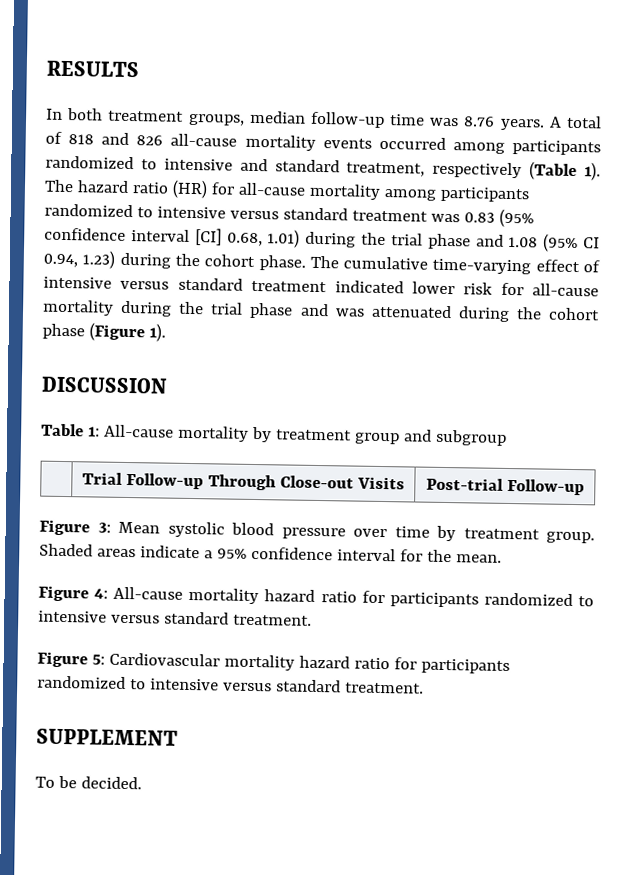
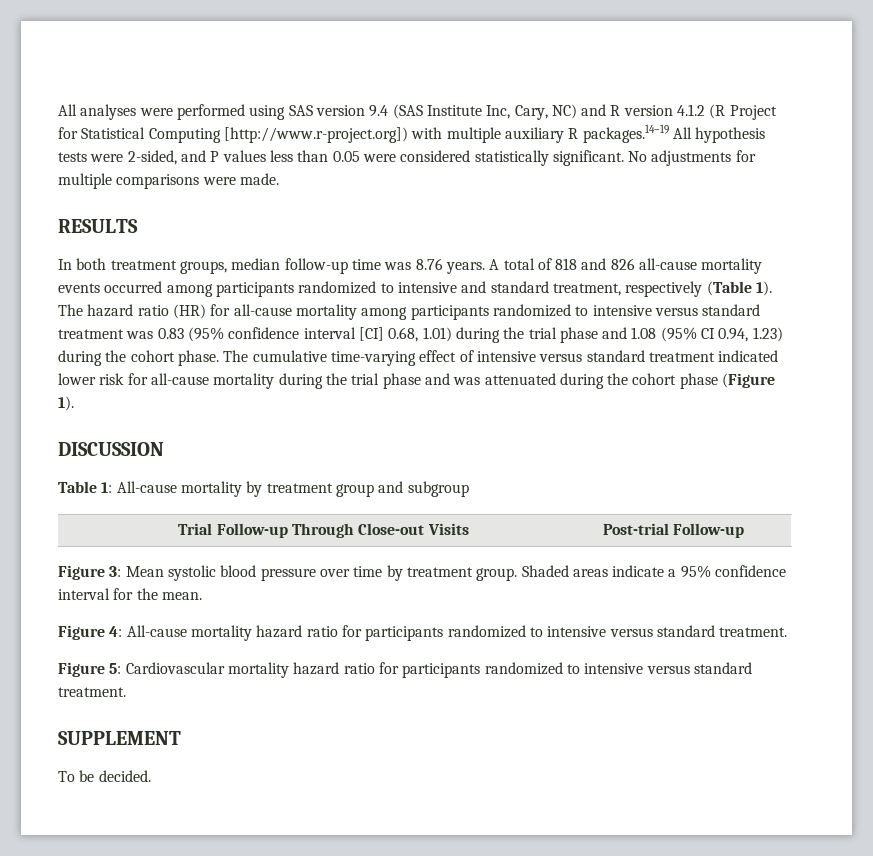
+ All analyses were performed using SAS version 9.4 (SAS Institute Inc, Cary, NC) and R version 4.1.2 (R Project for Statistical Computing [http://www.r-project.org]) with multiple auxiliary R packages.14–19 All hypothesis tests were 2-sided, and P values less than 0.05 were considered statistically significant. No adjustments for multiple comparisons were made.

